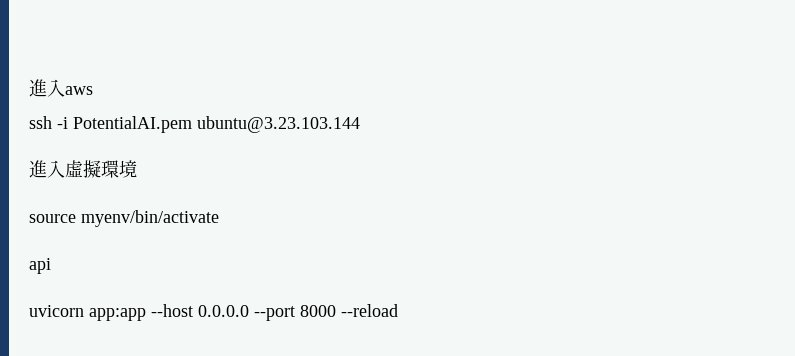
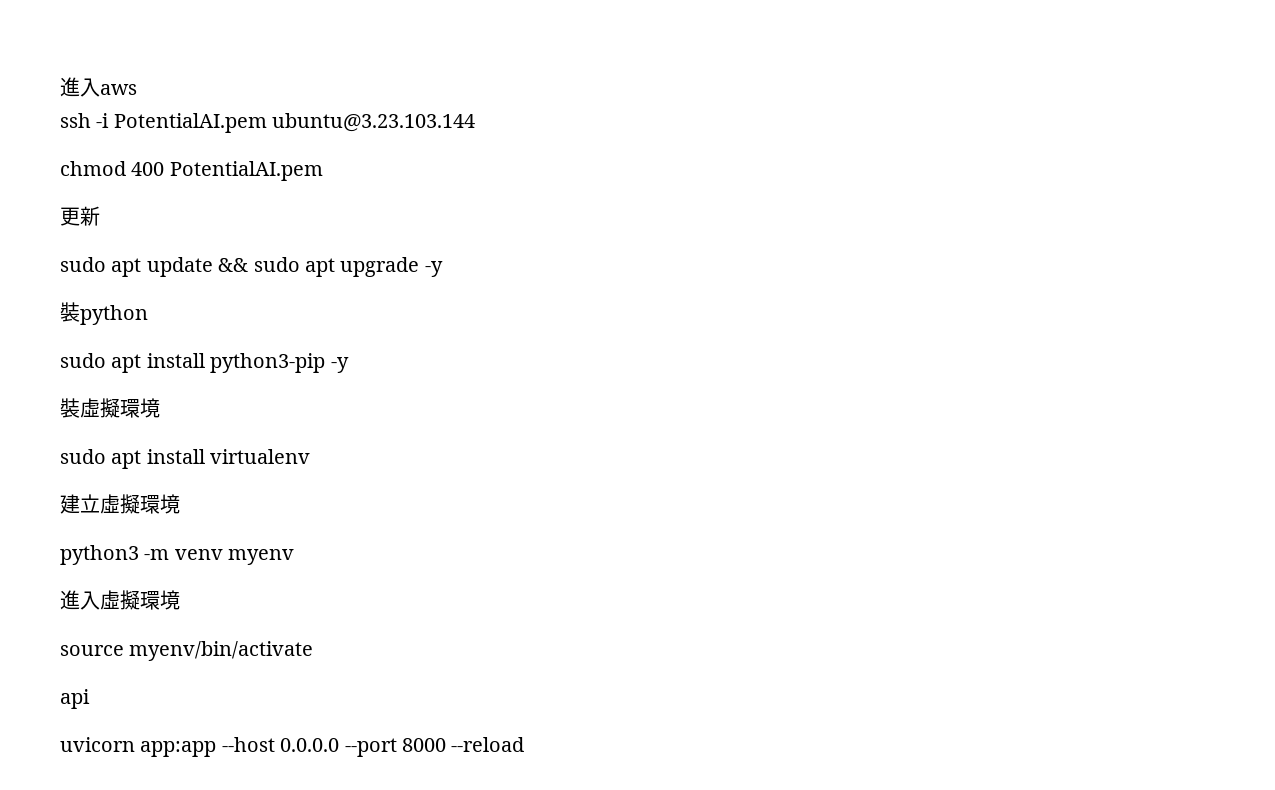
+ chmod 400 PotentialAI.pem
+ 更新
+ sudo apt update && sudo apt upgrade -y
+ 裝python
+ sudo apt install python3-pip -y
+ 裝虛擬環境
+ sudo apt install virtualenv
+ 建立虛擬環境
+ python3 -m venv myenv

